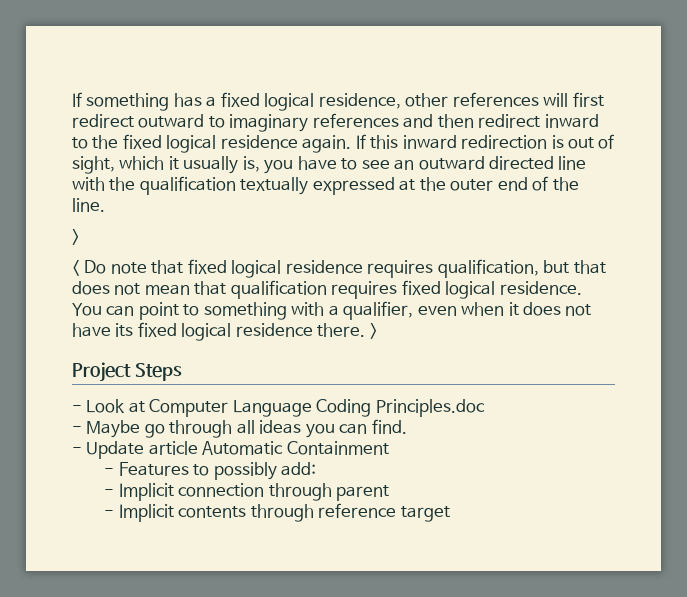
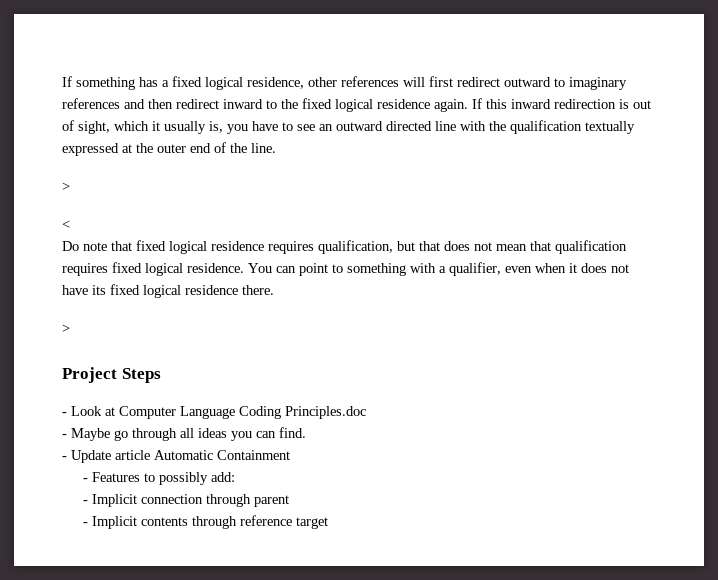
- < Do note that fixed logical residence requires qualification, but that does not mean that qualification requires fixed logical residence.
+ <
+ Do note that fixed logical residence requires qualification, but that does not mean that qualification requires fixed logical residence.
- You can point to something with a qualifier, even when it does not have its fixed logical residence there. >
+ You can point to something with a qualifier, even when it does not have its fixed logical residence there.
+ >

